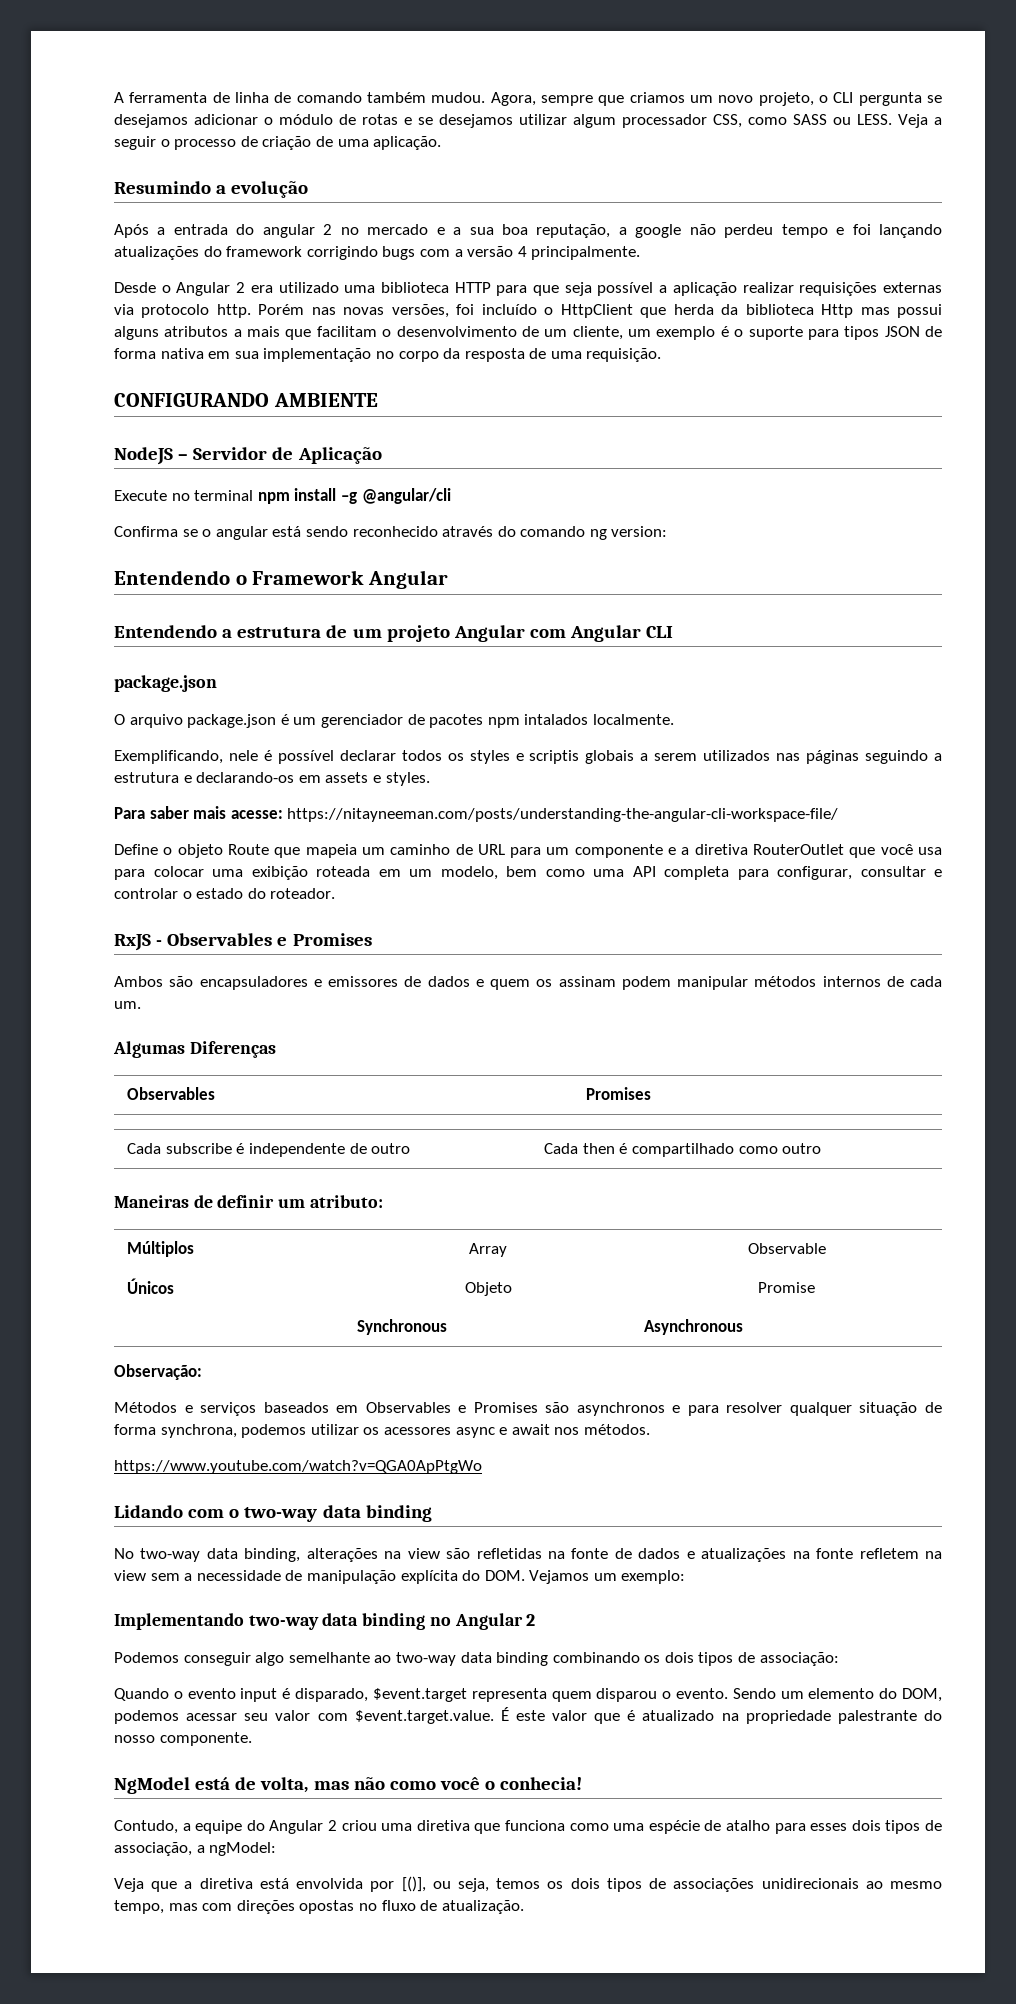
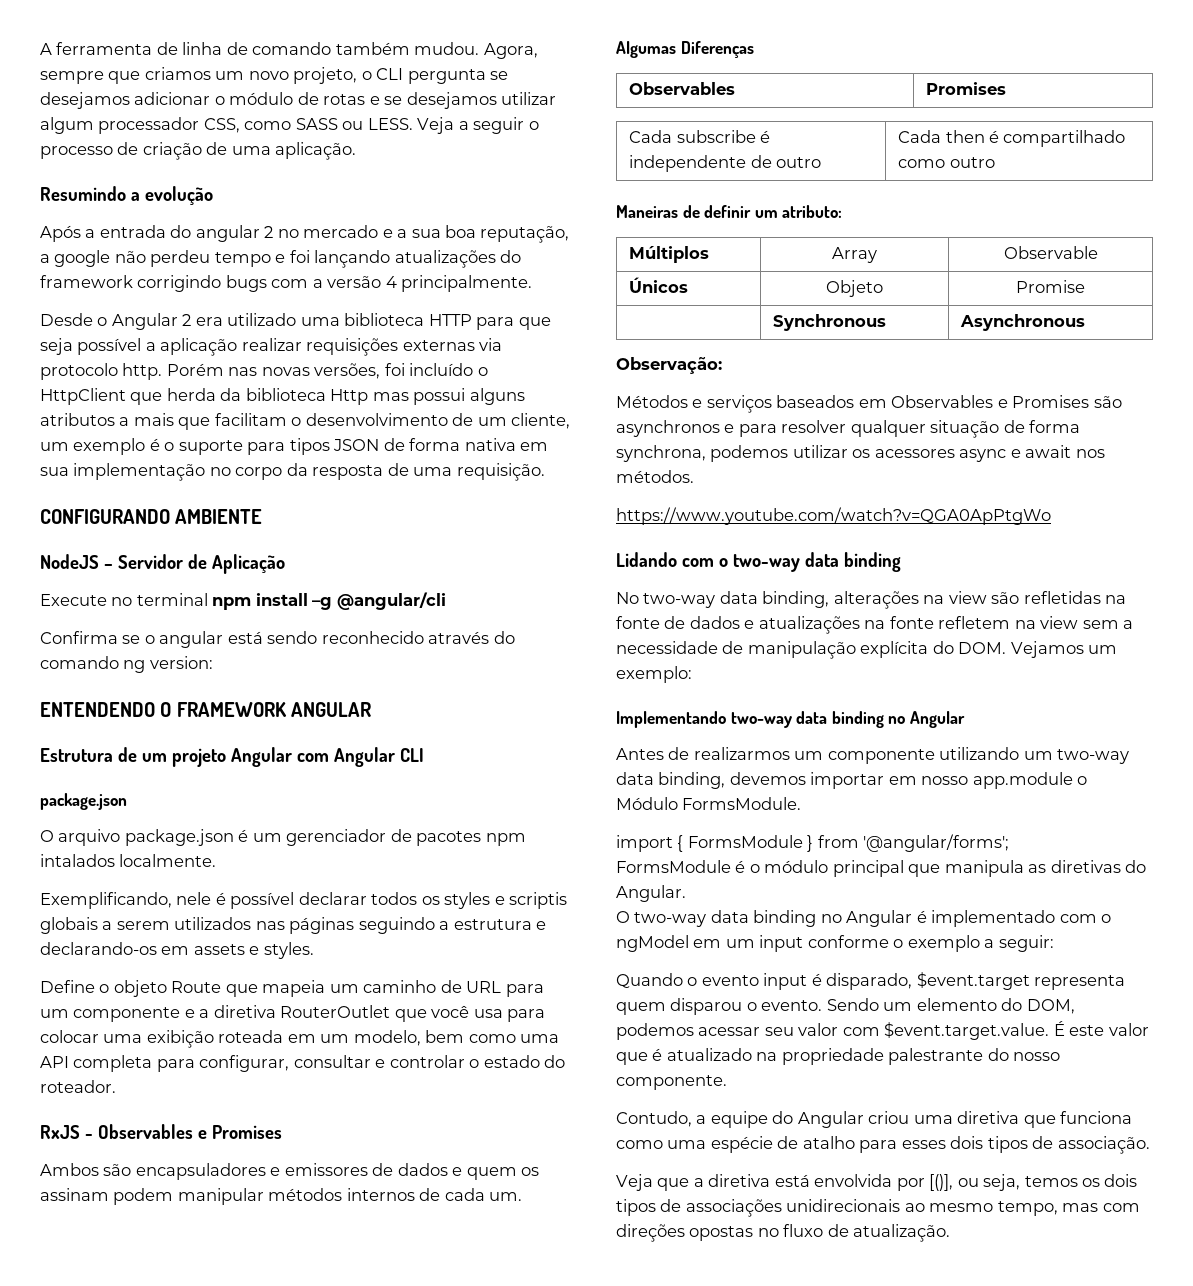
- Entendendo o Framework Angular
- Entendendo a estrutura de um projeto Angular com Angular CLI
+ ENTENDENDO O FRAMEWORK ANGULAR
+ Estrutura de um projeto Angular com Angular CLI
- Para saber mais acesse: https://nitayneeman.com/posts/understanding-the-angular-cli-workspace-file/
- Implementando two-way data binding no Angular 2
- Podemos conseguir algo semelhante ao two-way data binding combinando os dois tipos de associação:
+ Implementando two-way data binding no Angular
+ Antes de realizarmos um componente utilizando um two-way data binding, devemos importar em nosso app.module o Módulo FormsModule.
+ import { FormsModule } from '@angular/forms';
+ FormsModule é o módulo principal que manipula as diretivas do Angular.
+ O two-way data binding no Angular é implementado com o ngModel em um input conforme o exemplo a seguir:
- NgModel está de volta, mas não como você o conhecia!
- Contudo, a equipe do Angular 2 criou uma diretiva que funciona como uma espécie de atalho para esses dois tipos de associação, a ngModel:
+ Contudo, a equipe do Angular criou uma diretiva que funciona como uma espécie de atalho para esses dois tipos de associação.

